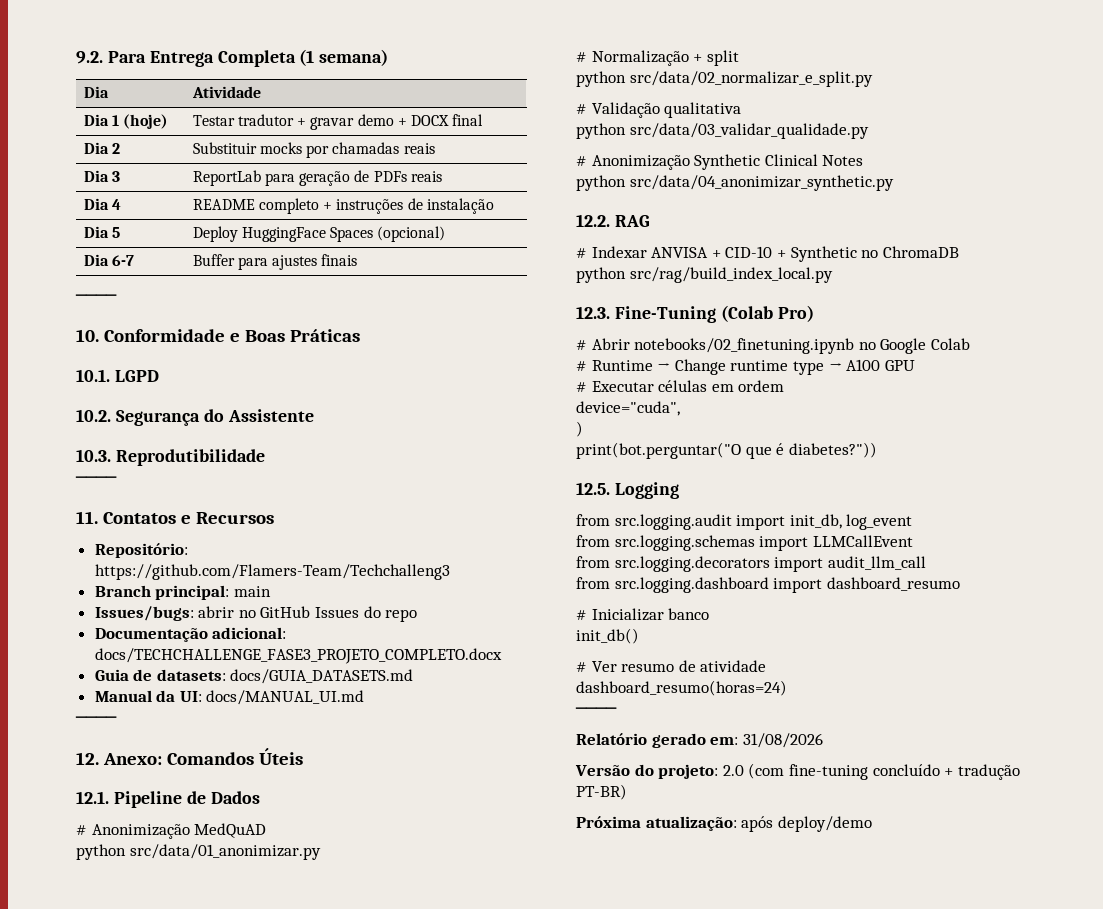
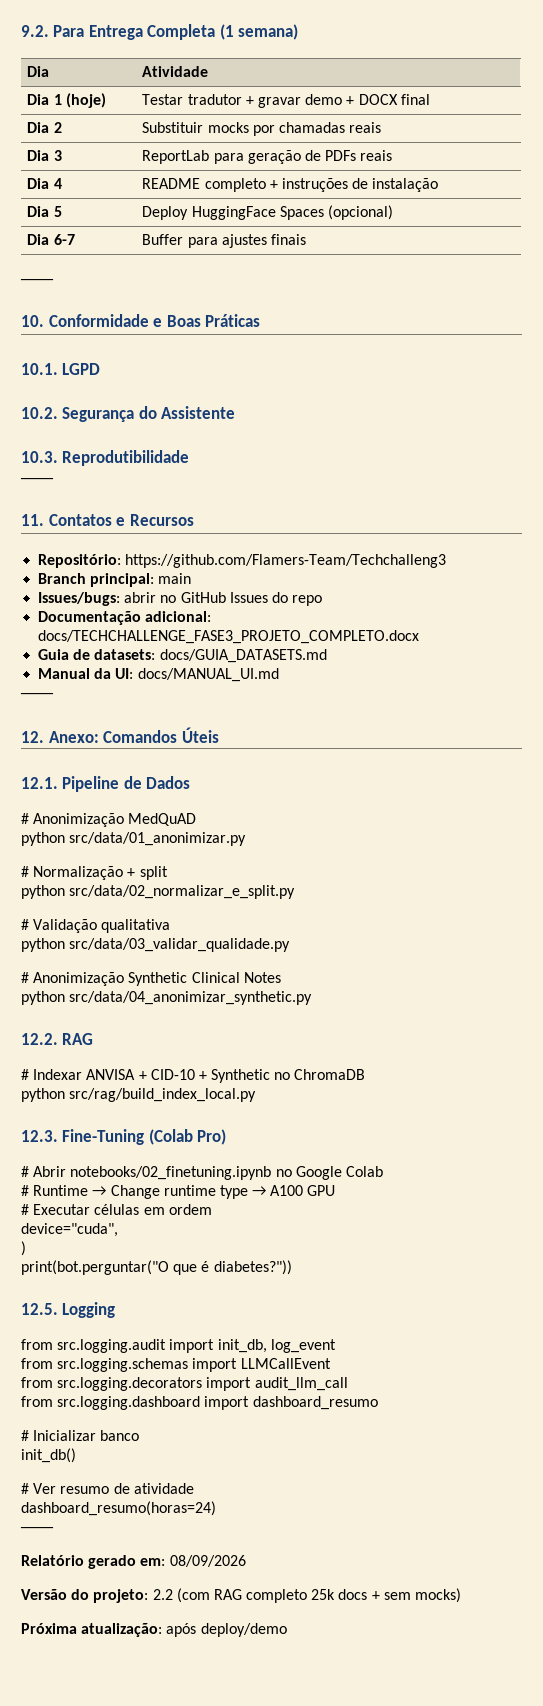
- Relatório gerado em: 31/08/2026
+ Relatório gerado em: 08/09/2026
- Versão do projeto: 2.0 (com fine-tuning concluído + tradução PT-BR)
+ Versão do projeto: 2.2 (com RAG completo 25k docs + sem mocks)

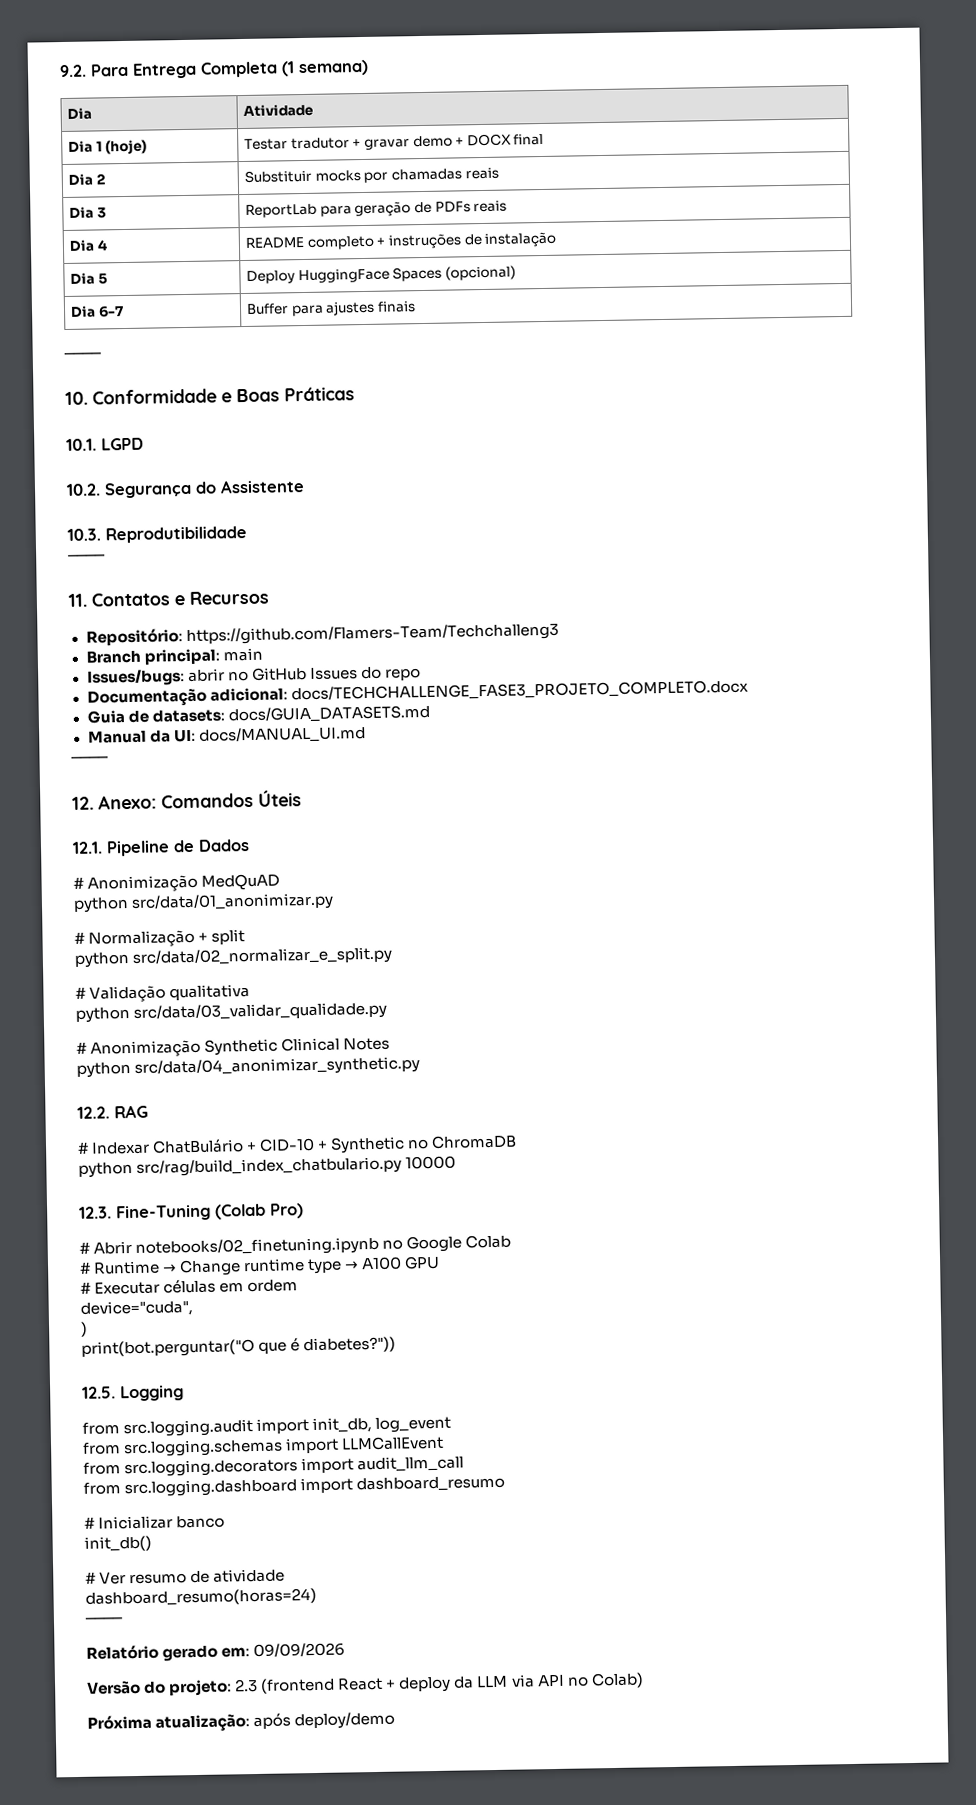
- # Indexar ANVISA + CID-10 + Synthetic no ChromaDB
+ # Indexar ChatBulário + CID-10 + Synthetic no ChromaDB
- python src/rag/build_index_local.py
+ python src/rag/build_index_chatbulario.py 10000
- Relatório gerado em: 08/09/2026
+ Relatório gerado em: 09/09/2026
- Versão do projeto: 2.2 (com RAG completo 25k docs + sem mocks)
+ Versão do projeto: 2.3 (frontend React + deploy da LLM via API no Colab)

